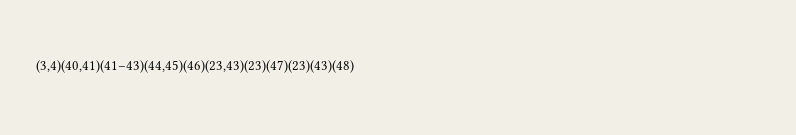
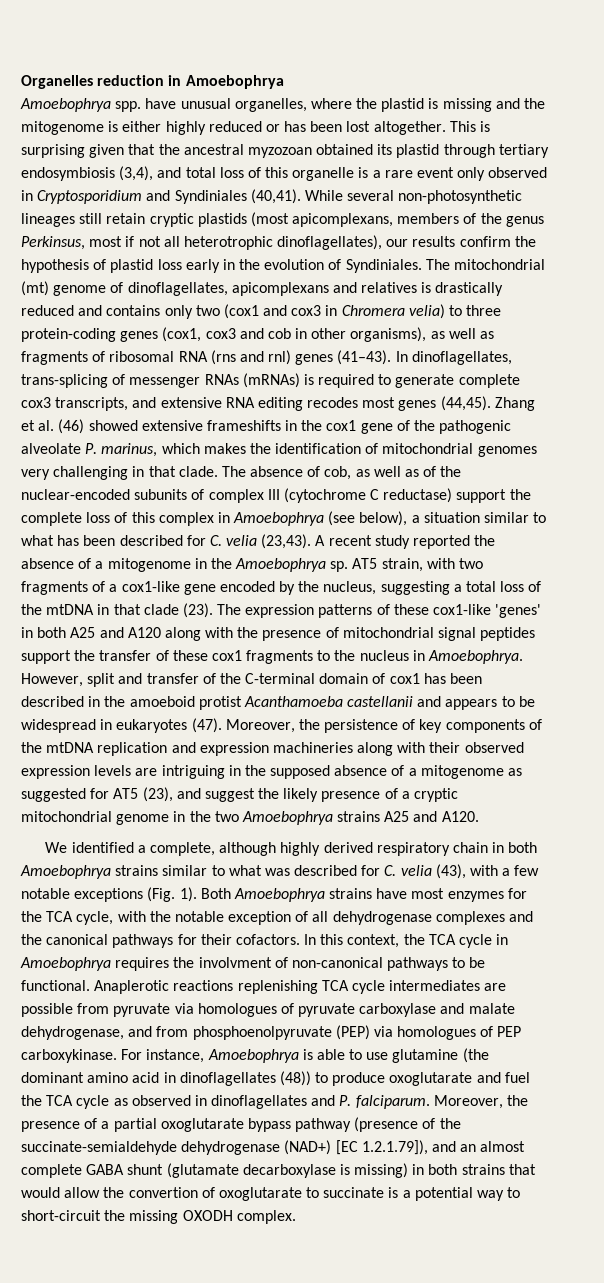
- (3,4)(40,41)(41–43)(44,45)(46)(23,43)(23)(47)(23)(43)(48)
+ Organelles reduction in Amoebophrya
+ Amoebophrya spp. have unusual organelles, where the plastid is missing and the mitogenome is either highly reduced or has been lost altogether. This is surprising given that the ancestral myzozoan obtained its plastid through tertiary endosymbiosis (3,4), and total loss of this organelle is a rare event only observed in Cryptosporidium and Syndiniales (40,41). While several non-photosynthetic lineages still retain cryptic plastids (most apicomplexans, members of the genus Perkinsus, most if not all heterotrophic dinoflagellates), our results confirm the hypothesis of plastid loss early in the evolution of Syndiniales. The mitochondrial (mt) genome of dinoflagellates, apicomplexans and relatives is drastically reduced and contains only two (cox1 and cox3 in Chromera velia) to three protein-coding genes (cox1, cox3 and cob in other organisms), as well as fragments of ribosomal RNA (rns and rnl) genes (41–43). In dinoflagellates, trans-splicing of messenger RNAs (mRNAs) is required to generate complete cox3 transcripts, and extensive RNA editing recodes most genes (44,45). Zhang et al. (46) showed extensive frameshifts in the cox1 gene of the pathogenic alveolate P. marinus, which makes the identification of mitochondrial genomes very challenging in that clade. The absence of cob, as well as of the nuclear-encoded subunits of complex III (cytochrome C reductase) support the complete loss of this complex in Amoebophrya (see below), a situation similar to what has been described for C. velia (23,43). A recent study reported the absence of a mitogenome in the Amoebophrya sp. AT5 strain, with two fragments of a cox1-like gene encoded by the nucleus, suggesting a total loss of the mtDNA in that clade (23). The expression patterns of these cox1-like 'genes' in both A25 and A120 along with the presence of mitochondrial signal peptides support the transfer of these cox1 fragments to the nucleus in Amoebophrya. However, split and transfer of the C-terminal domain of cox1 has been described in the amoeboid protist Acanthamoeba castellanii and appears to be widespread in eukaryotes (47). Moreover, the persistence of key components of the mtDNA replication and expression machineries along with their observed expression levels are intriguing in the supposed absence of a mitogenome as suggested for AT5 (23), and suggest the likely presence of a cryptic mitochondrial genome in the two Amoebophrya strains A25 and A120.
+ We identified a complete, although highly derived respiratory chain in both Amoebophrya strains similar to what was described for C. velia (43), with a few notable exceptions (Fig. 1). Both Amoebophrya strains have most enzymes for the TCA cycle, with the notable exception of all dehydrogenase complexes and the canonical pathways for their cofactors. In this context, the TCA cycle in Amoebophrya requires the involvment of non-canonical pathways to be functional. Anaplerotic reactions replenishing TCA cycle intermediates are possible from pyruvate via homologues of pyruvate carboxylase and malate dehydrogenase, and from phosphoenolpyruvate (PEP) via homologues of PEP carboxykinase. For instance, Amoebophrya is able to use glutamine (the dominant amino acid in dinoflagellates (48)) to produce oxoglutarate and fuel the TCA cycle as observed in dinoflagellates and P. falciparum. Moreover, the presence of a partial oxoglutarate bypass pathway (presence of the succinate-semialdehyde dehydrogenase (NAD+) [EC 1.2.1.79]), and an almost complete GABA shunt (glutamate decarboxylase is missing) in both strains that would allow the convertion of oxoglutarate to succinate is a potential way to short-circuit the missing OXODH complex.

